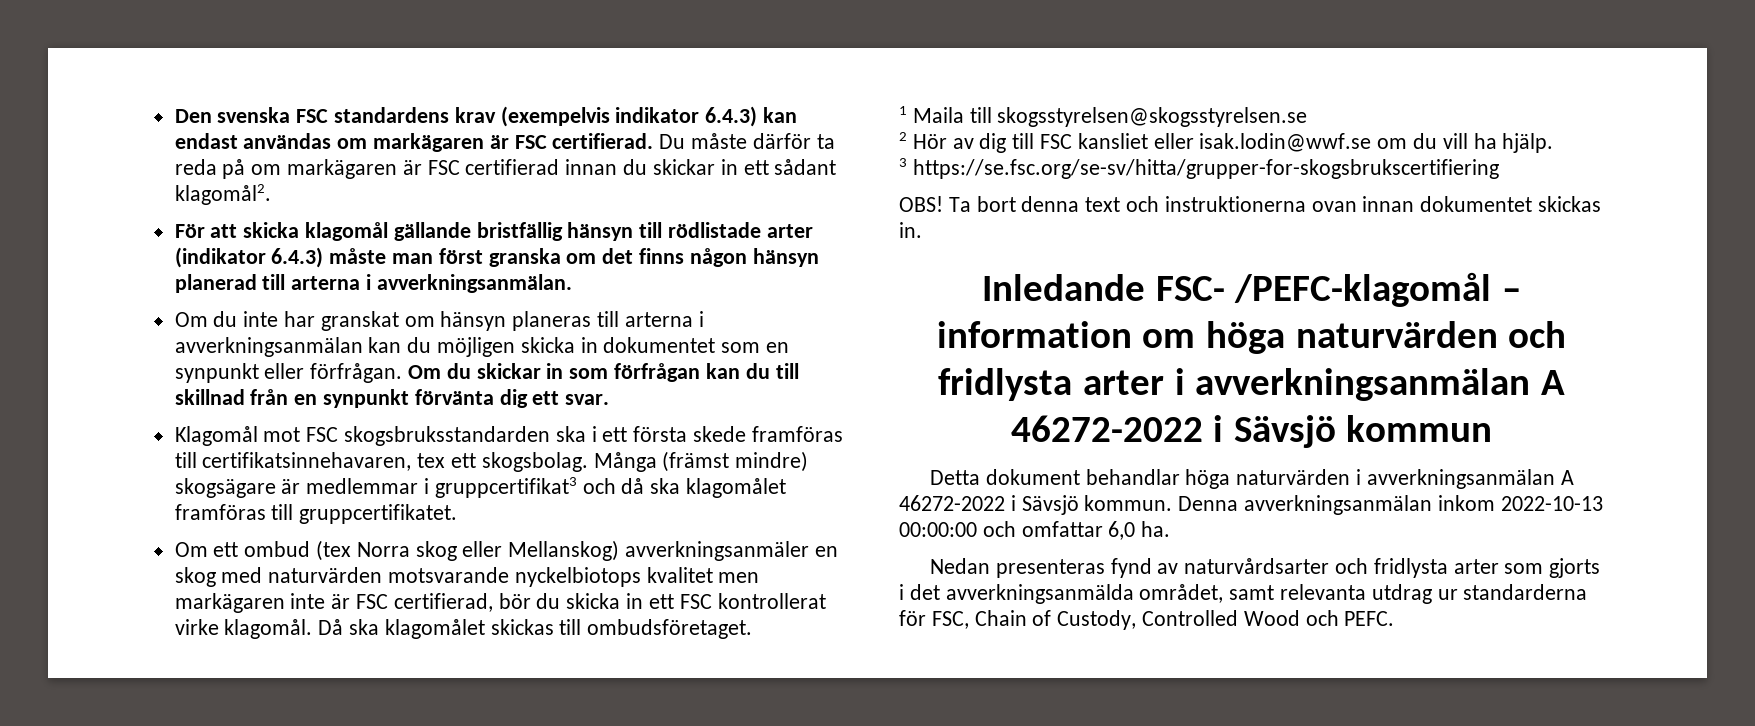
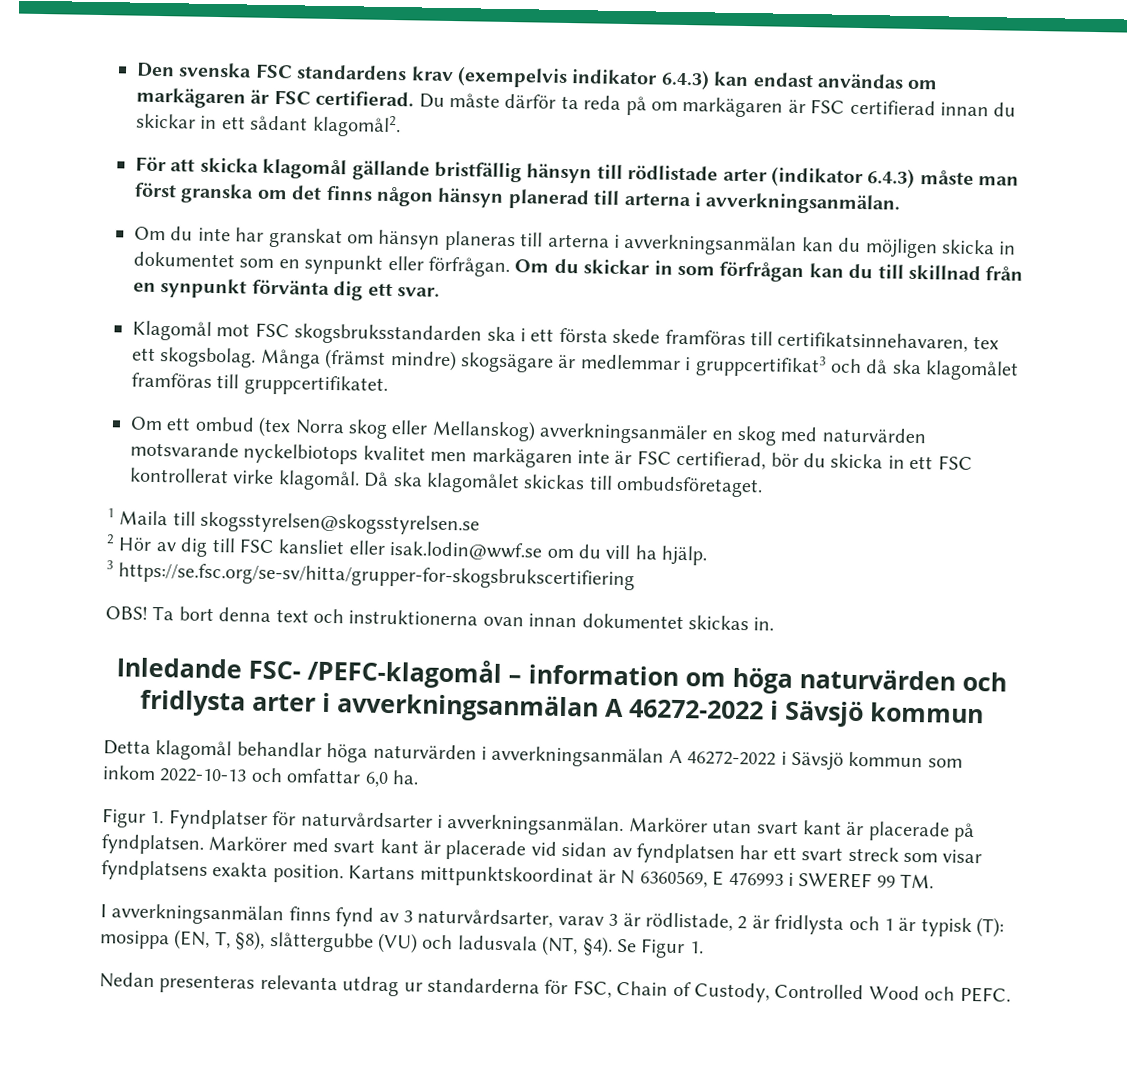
- Detta dokument behandlar höga naturvärden i avverkningsanmälan A 46272-2022 i Sävsjö kommun. Denna avverkningsanmälan inkom 2022-10-13 00:00:00 och omfattar 6,0 ha.
+ Detta klagomål behandlar höga naturvärden i avverkningsanmälan A 46272-2022 i Sävsjö kommun som inkom 2022-10-13 och omfattar 6,0 ha.
- Nedan presenteras fynd av naturvårdsarter och fridlysta arter som gjorts i det avverkningsanmälda området, samt relevanta utdrag ur standarderna för FSC, Chain of Custody, Controlled Wood och PEFC.
+ Figur 1. Fyndplatser för naturvårdsarter i avverkningsanmälan. Markörer utan svart kant är placerade på fyndplatsen. Markörer med svart kant är placerade vid sidan av fyndplatsen har ett svart streck som visar fyndplatsens exakta position. Kartans mittpunktskoordinat är N 6360569, E 476993 i SWEREF 99 TM.
+ I avverkningsanmälan finns fynd av 3 naturvårdsarter, varav 3 är rödlistade, 2 är fridlysta och 1 är typisk (T): mosippa (EN, T, §8), slåttergubbe (VU) och ladusvala (NT, §4). Se Figur 1.
+ Nedan presenteras relevanta utdrag ur standarderna för FSC, Chain of Custody, Controlled Wood och PEFC.

